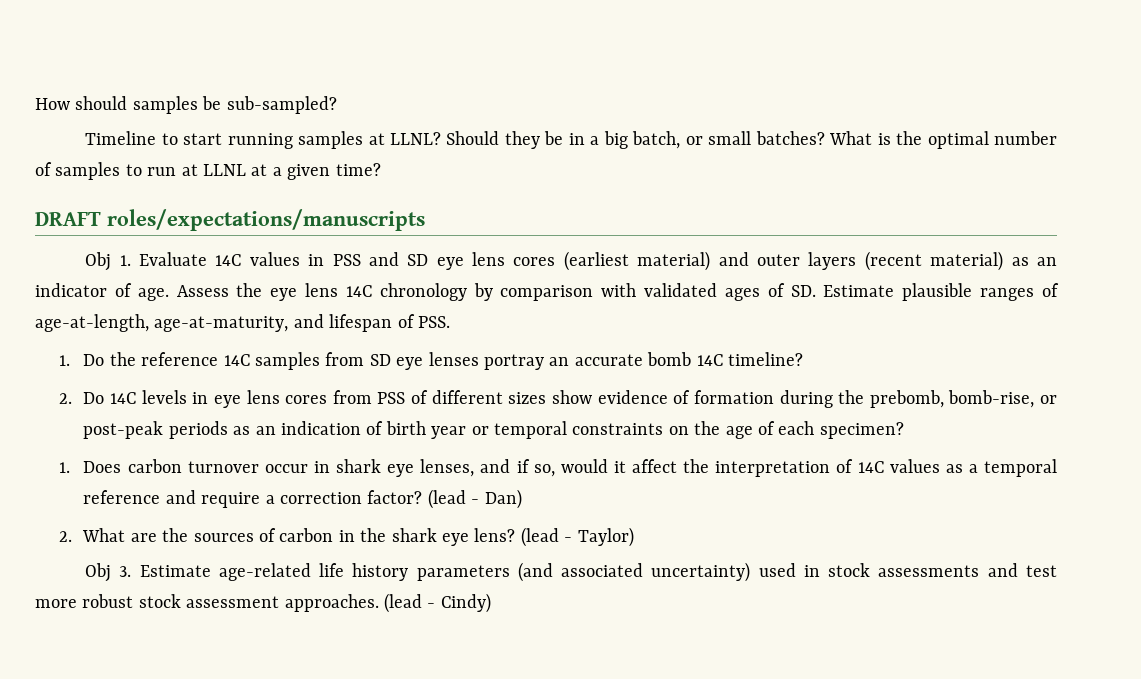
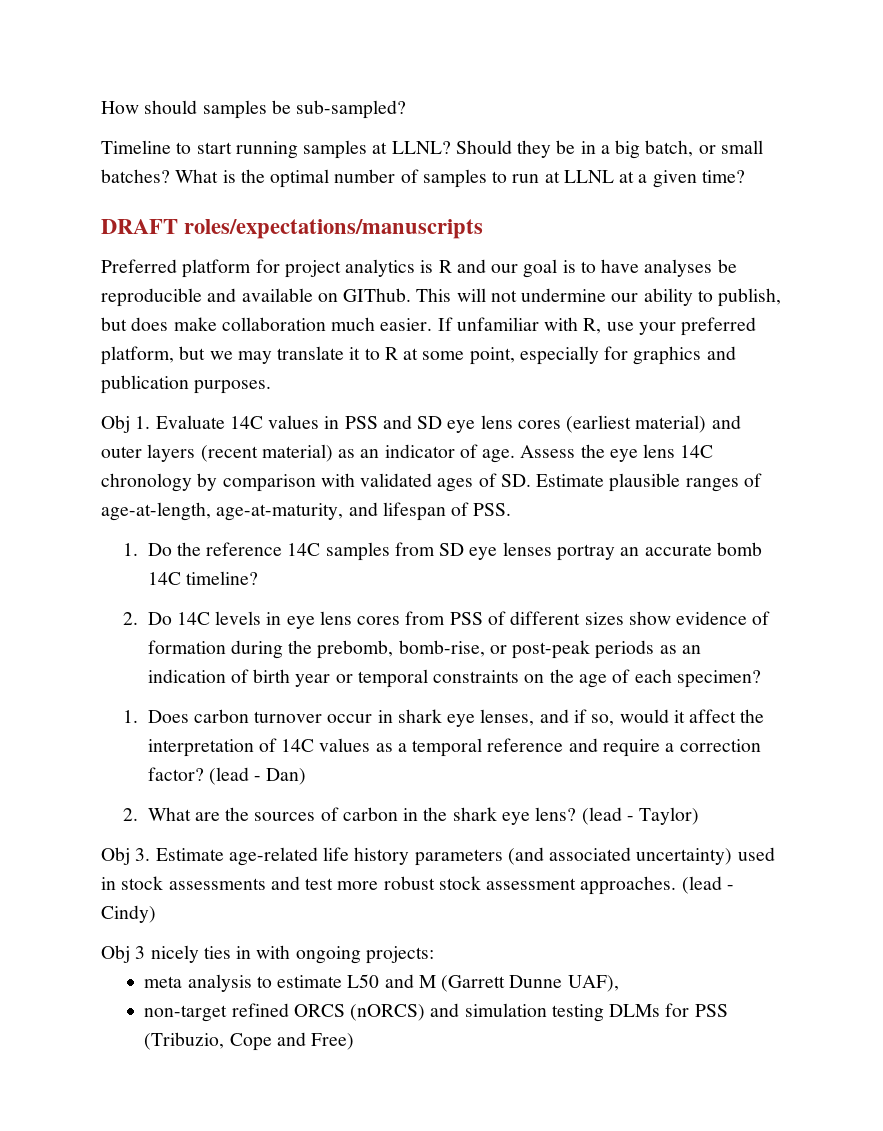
+ Preferred platform for project analytics is R and our goal is to have analyses be reproducible and available on GIThub. This will not undermine our ability to publish, but does make collaboration much easier. If unfamiliar with R, use your preferred platform, but we may translate it to R at some point, especially for graphics and publication purposes.
+ Obj 3 nicely ties in with ongoing projects:
+ meta analysis to estimate L50 and M (Garrett Dunne UAF),
+ non-target refined ORCS (nORCS) and simulation testing DLMs for PSS (Tribuzio, Cope and Free)

